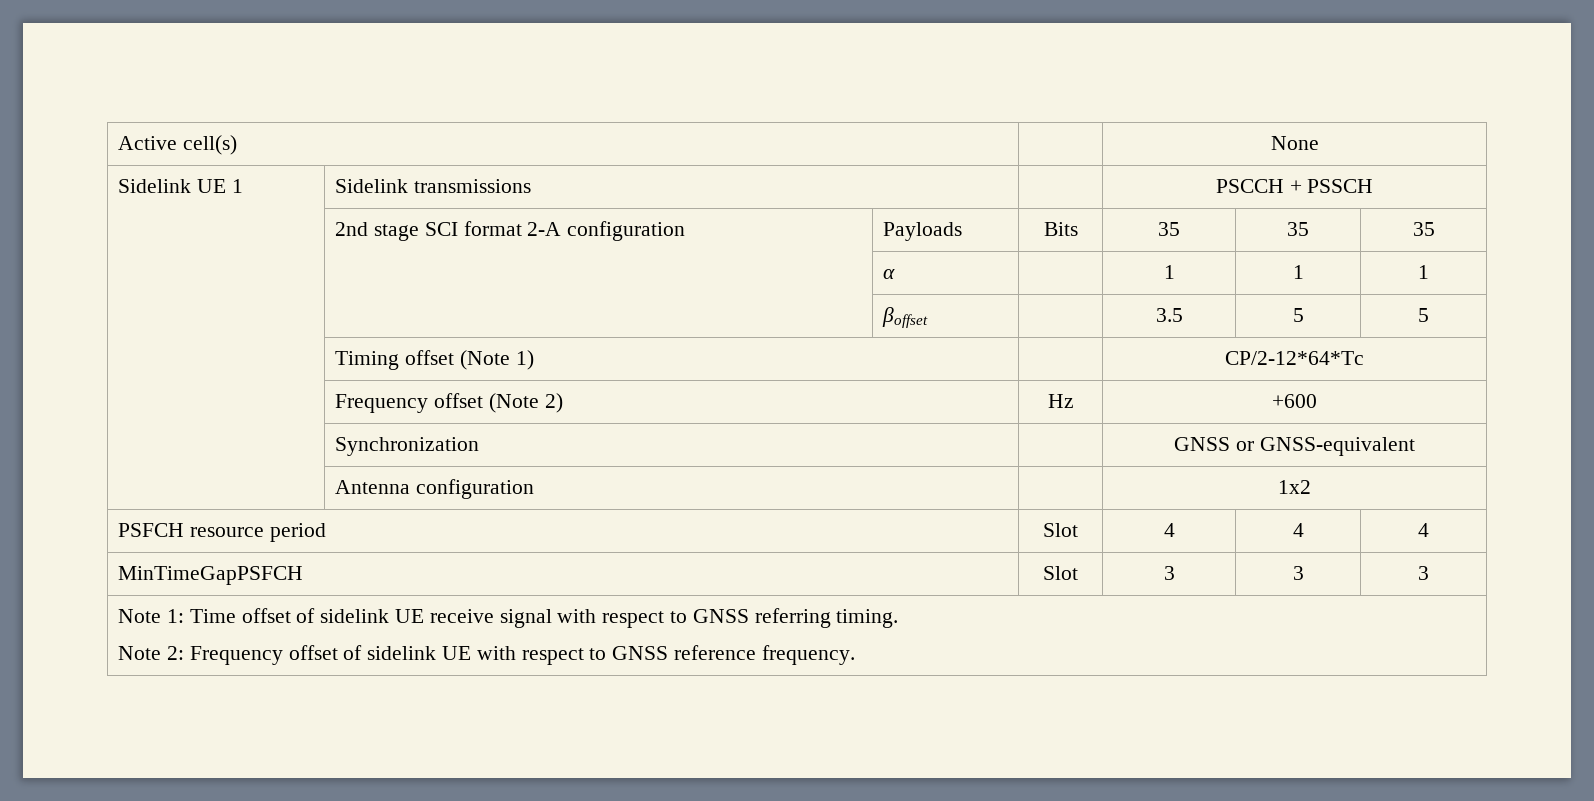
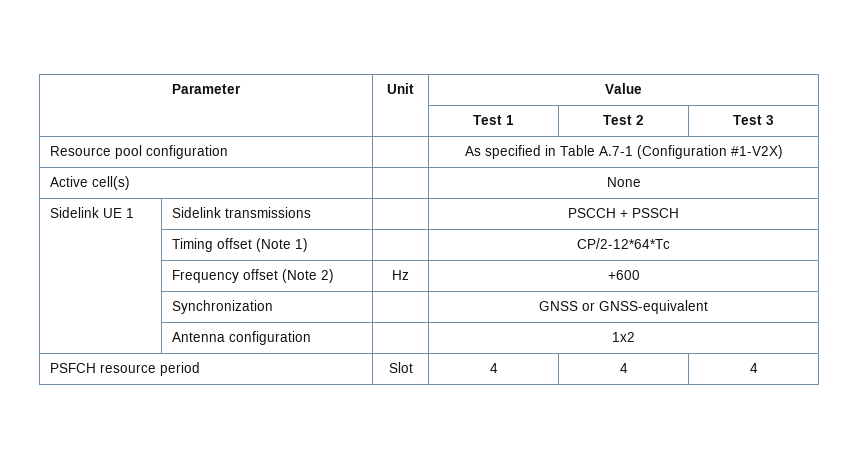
+ Parameter | Unit | Value
+ | | Test 1 | Test 2 | Test 3
+ Resource pool configuration | | As specified in Table A.7-1 (Configuration #1-V2X)
- | 2nd stage SCI format 2-A configuration | Payloads | Bits | 35 | 35 | 35
- | | α | | 1 | 1 | 1
- | | βoffset | | 3.5 | 5 | 5
- MinTimeGapPSFCH | Slot | 3 | 3 | 3
- Note 1: Time offset of sidelink UE receive signal with respect to GNSS referring timing.
- Note 2: Frequency offset of sidelink UE with respect to GNSS reference frequency.

